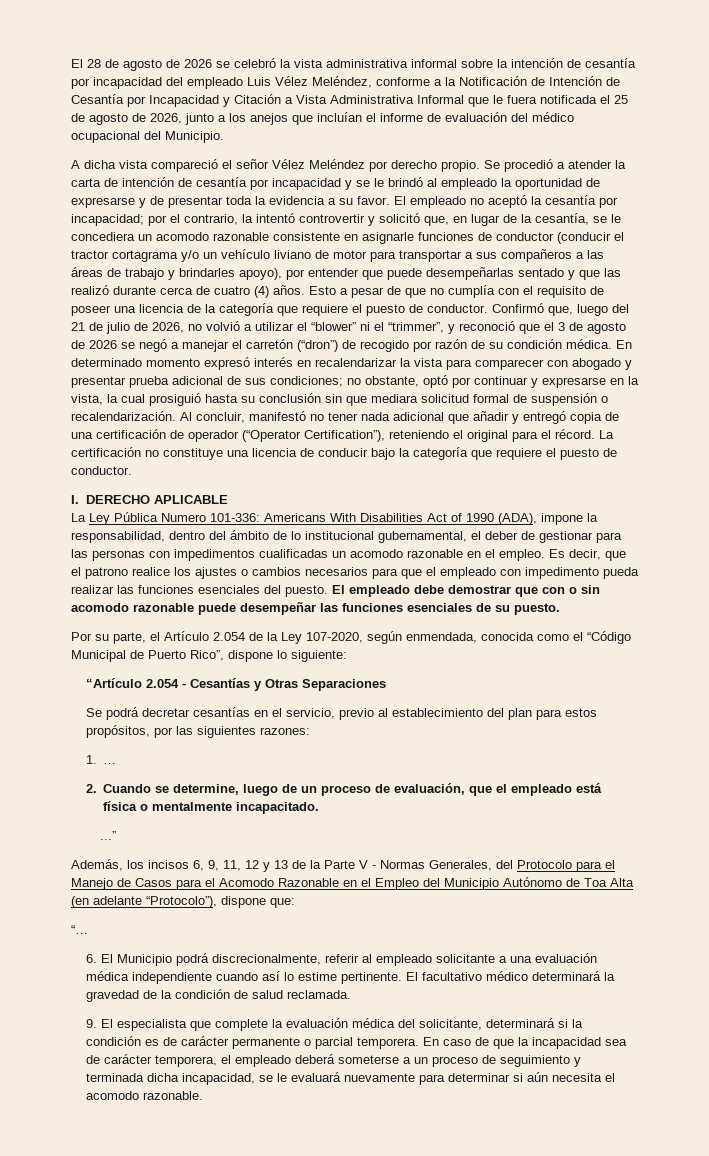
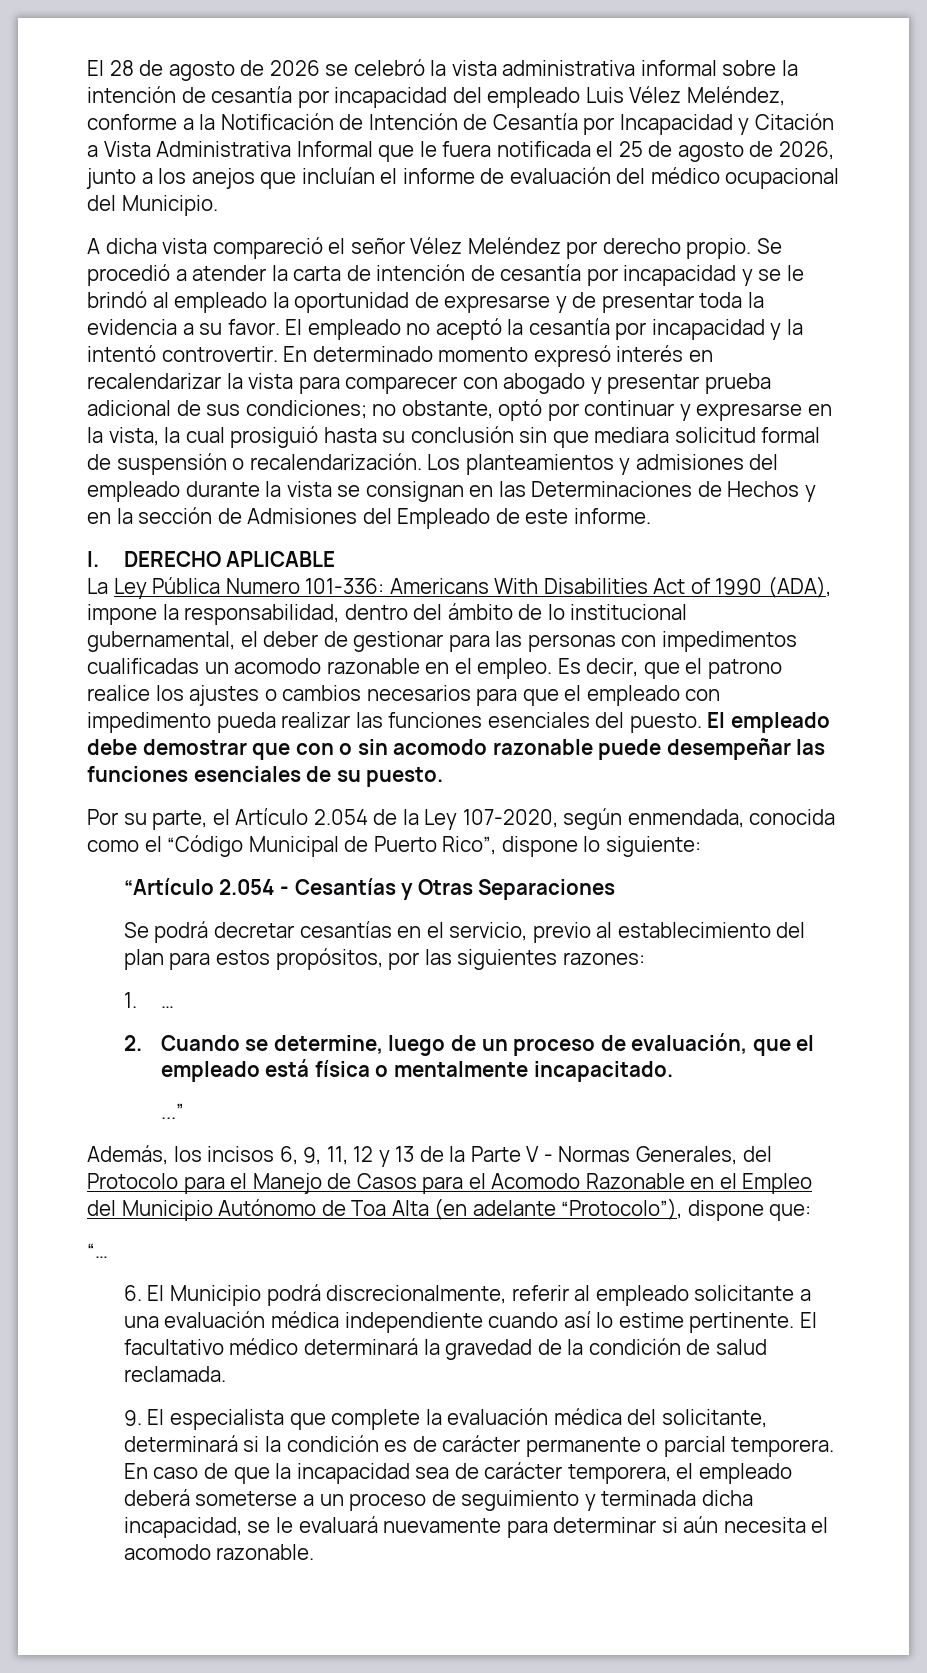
- El empleado no aceptó la cesantía por incapacidad; por el contrario, la intentó controvertir y solicitó que, en lugar de la cesantía, se le concediera un acomodo razonable consistente en asignarle funciones de conductor (conducir el tractor cortagrama y/o un vehículo liviano de motor para transportar a sus compañeros a las áreas de trabajo y brindarles apoyo), por entender que puede desempeñarlas sentado y que las realizó durante cerca de cuatro (4) años. Esto a pesar de que no cumplía con el requisito de poseer una licencia de la categoría que requiere el puesto de conductor. Confirmó que, luego del 21 de julio de 2026, no volvió a utilizar el “blower” ni el “trimmer”, y reconoció que el 3 de agosto de 2026 se negó a manejar el carretón (“dron”) de recogido por razón de su condición médica.
+ El empleado no aceptó la cesantía por incapacidad y la intentó controvertir.
- Al concluir, manifestó no tener nada adicional que añadir y entregó copia de una certificación de operador (“Operator Certification”), reteniendo el original para el récord. La certificación no constituye una licencia de conducir bajo la categoría que requiere el puesto de conductor.
+ Los planteamientos y admisiones del empleado durante la vista se consignan en las Determinaciones de Hechos y en la sección de Admisiones del Empleado de este informe.

